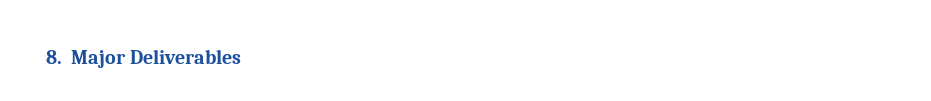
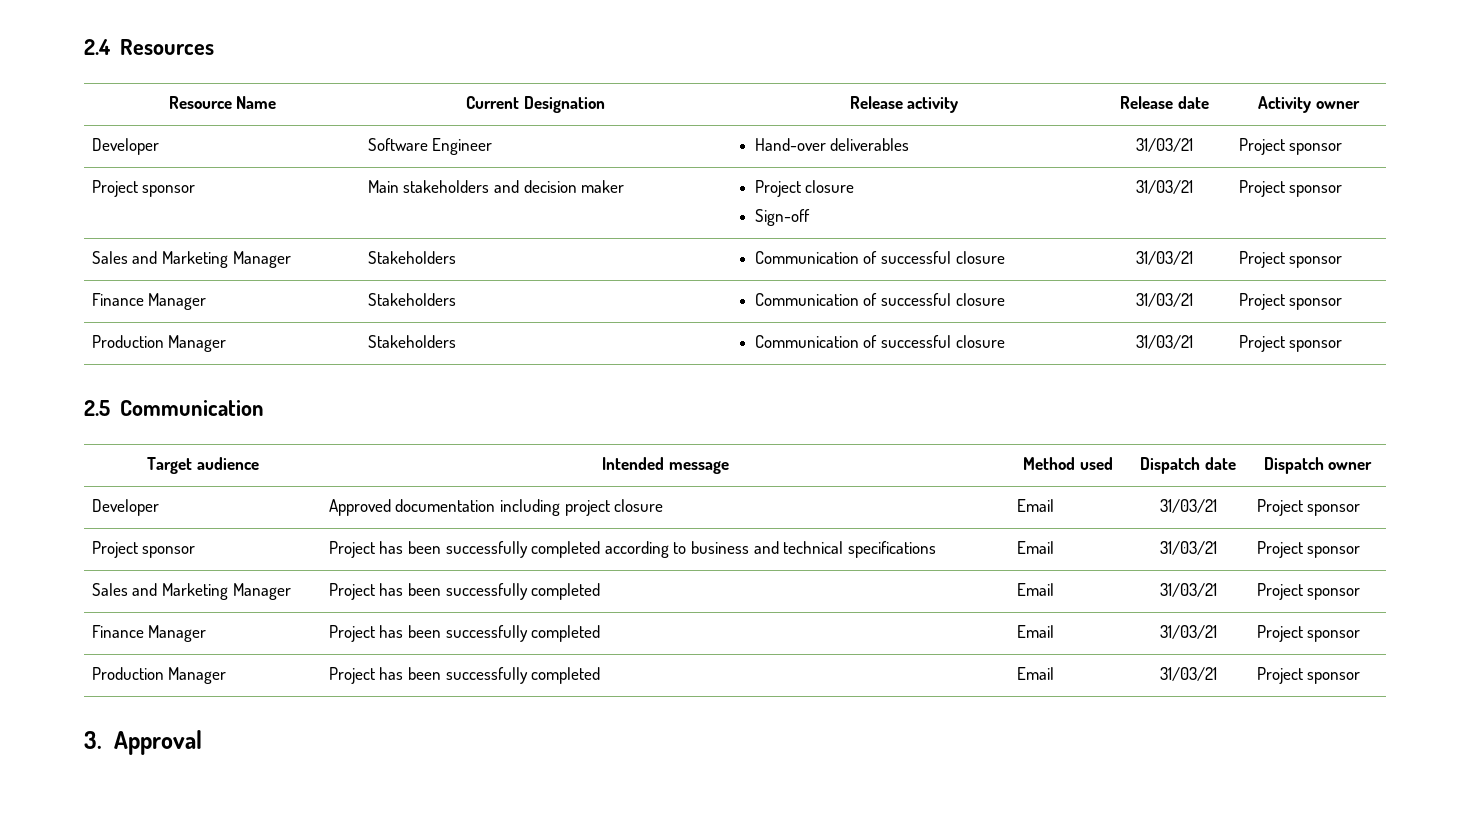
- 8. Major Deliverables
+ 2.4 Resources
+ Resource Name | Current Designation | Release activity | Release date | Activity owner
+ Developer | Software Engineer | Hand-over deliverables | 31/03/21 | Project sponsor
+ Project sponsor | Main stakeholders and decision maker | Project closure
+ Sign-off | 31/03/21 | Project sponsor
+ Sales and Marketing Manager | Stakeholders | Communication of successful closure | 31/03/21 | Project sponsor
+ Finance Manager | Stakeholders | Communication of successful closure | 31/03/21 | Project sponsor
+ Production Manager | Stakeholders | Communication of successful closure | 31/03/21 | Project sponsor
+ 2.5 Communication
+ Target audience | Intended message | Method used | Dispatch date | Dispatch owner
+ Developer | Approved documentation including project closure | Email | 31/03/21 | Project sponsor
+ Project sponsor | Project has been successfully completed according to business and technical specifications | Email | 31/03/21 | Project sponsor
+ Sales and Marketing Manager | Project has been successfully completed | Email | 31/03/21 | Project sponsor
+ Finance Manager | Project has been successfully completed | Email | 31/03/21 | Project sponsor
+ Production Manager | Project has been successfully completed | Email | 31/03/21 | Project sponsor
+ 3. Approval

